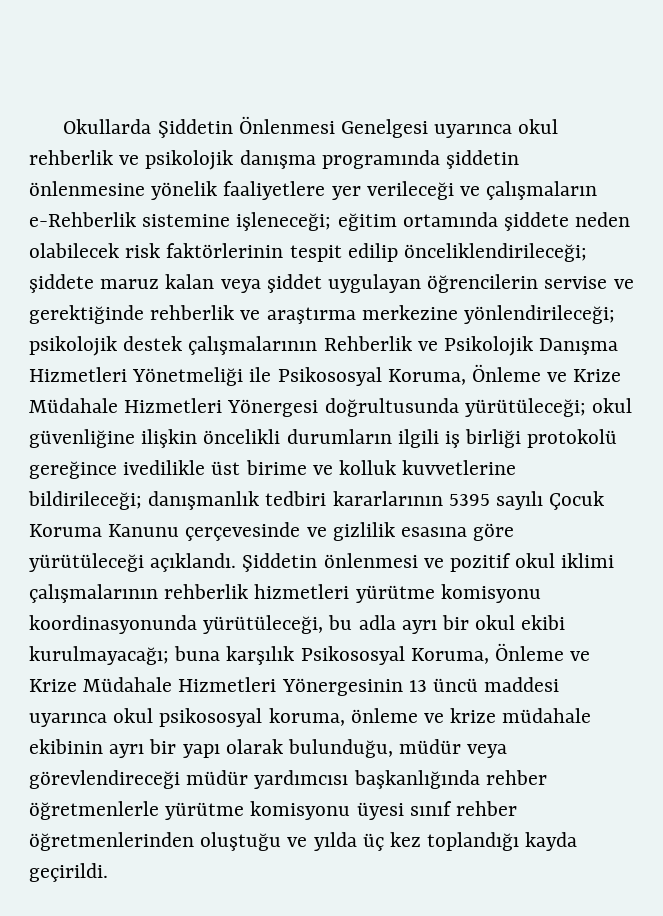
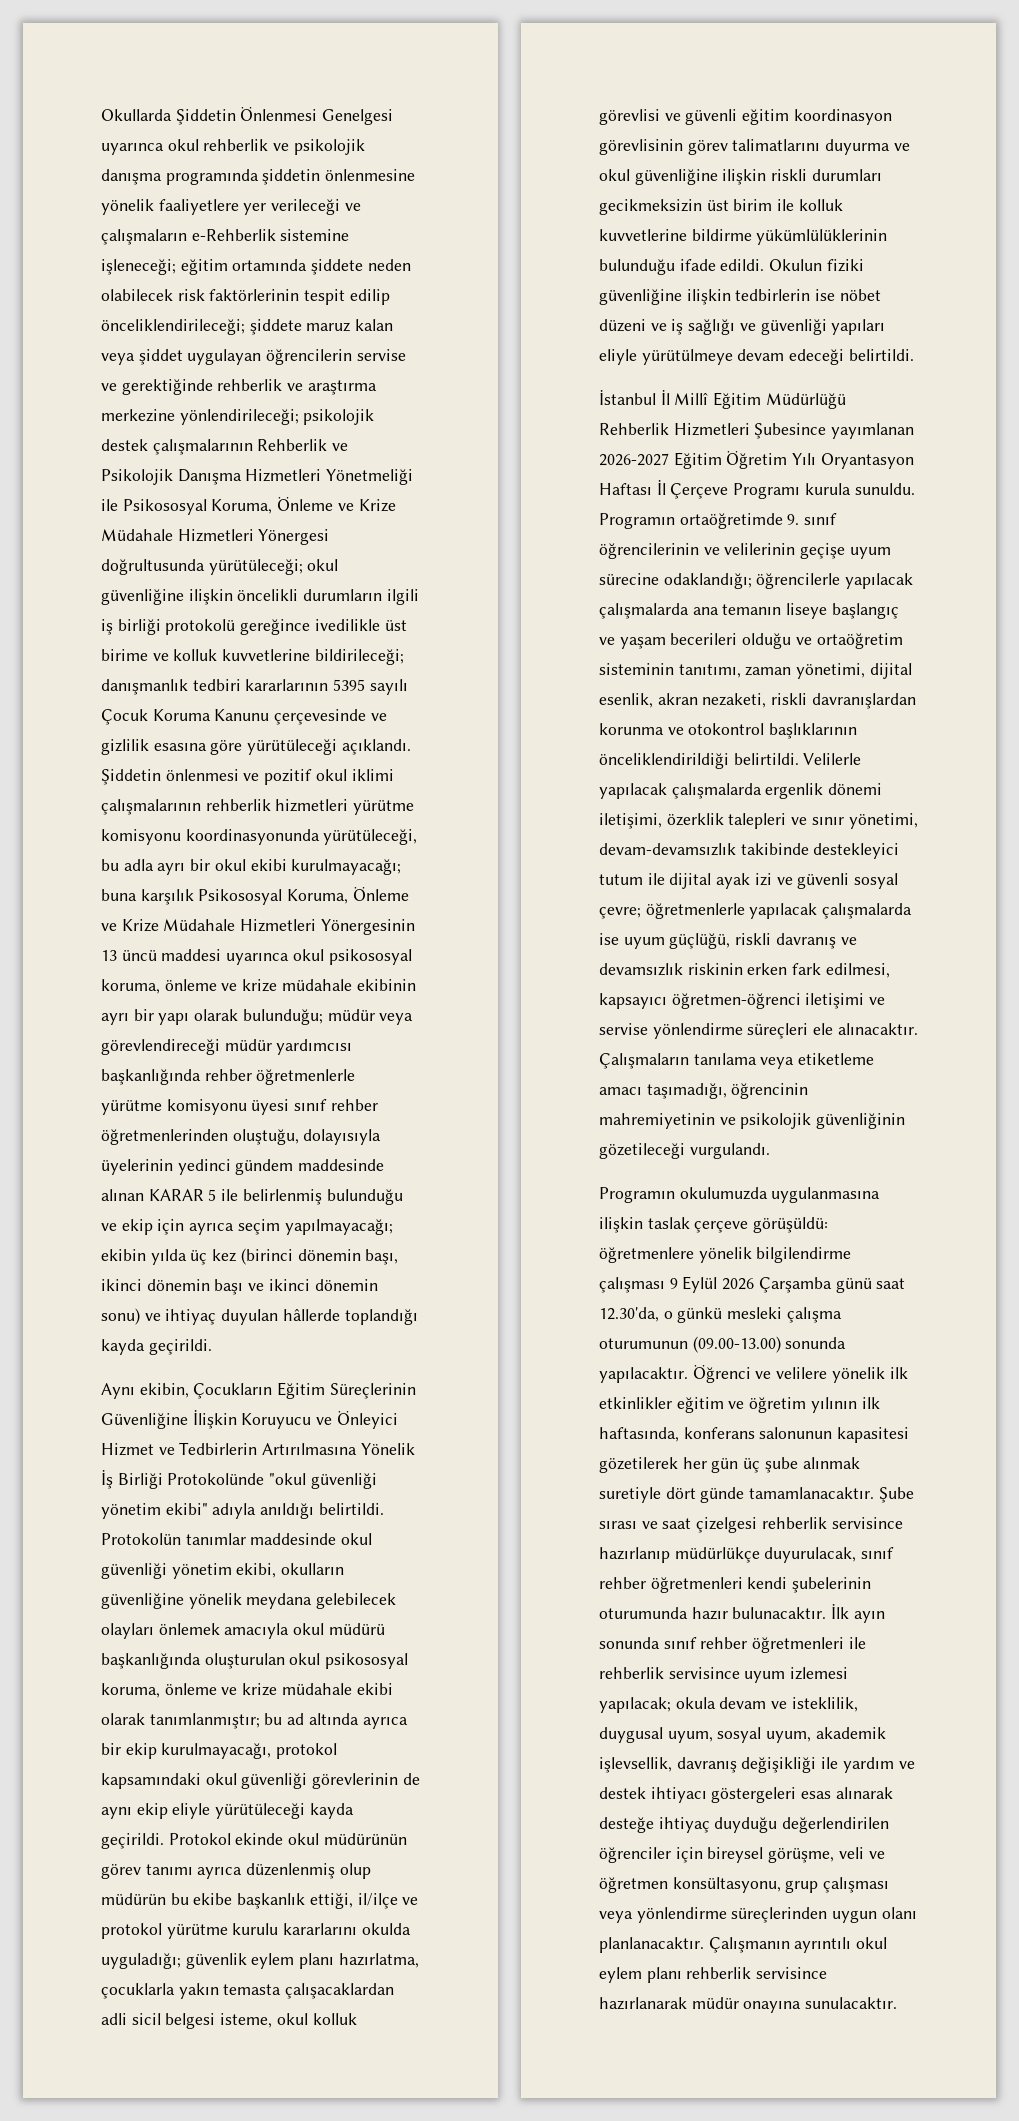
- Şiddetin önlenmesi ve pozitif okul iklimi çalışmalarının rehberlik hizmetleri yürütme komisyonu koordinasyonunda yürütüleceği, bu adla ayrı bir okul ekibi kurulmayacağı; buna karşılık Psikososyal Koruma, Önleme ve Krize Müdahale Hizmetleri Yönergesinin 13 üncü maddesi uyarınca okul psikososyal koruma, önleme ve krize müdahale ekibinin ayrı bir yapı olarak bulunduğu, müdür veya görevlendireceği müdür yardımcısı başkanlığında rehber öğretmenlerle yürütme komisyonu üyesi sınıf rehber öğretmenlerinden oluştuğu ve yılda üç kez toplandığı kayda geçirildi.
+ Şiddetin önlenmesi ve pozitif okul iklimi çalışmalarının rehberlik hizmetleri yürütme komisyonu koordinasyonunda yürütüleceği, bu adla ayrı bir okul ekibi kurulmayacağı; buna karşılık Psikososyal Koruma, Önleme ve Krize Müdahale Hizmetleri Yönergesinin 13 üncü maddesi uyarınca okul psikososyal koruma, önleme ve krize müdahale ekibinin ayrı bir yapı olarak bulunduğu; müdür veya görevlendireceği müdür yardımcısı başkanlığında rehber öğretmenlerle yürütme komisyonu üyesi sınıf rehber öğretmenlerinden oluştuğu, dolayısıyla üyelerinin yedinci gündem maddesinde alınan KARAR 5 ile belirlenmiş bulunduğu ve ekip için ayrıca seçim yapılmayacağı; ekibin yılda üç kez (birinci dönemin başı, ikinci dönemin başı ve ikinci dönemin sonu) ve ihtiyaç duyulan hâllerde toplandığı kayda geçirildi.
+ Aynı ekibin, Çocukların Eğitim Süreçlerinin Güvenliğine İlişkin Koruyucu ve Önleyici Hizmet ve Tedbirlerin Artırılmasına Yönelik İş Birliği Protokolünde "okul güvenliği yönetim ekibi" adıyla anıldığı belirtildi. Protokolün tanımlar maddesinde okul güvenliği yönetim ekibi, okulların güvenliğine yönelik meydana gelebilecek olayları önlemek amacıyla okul müdürü başkanlığında oluşturulan okul psikososyal koruma, önleme ve krize müdahale ekibi olarak tanımlanmıştır; bu ad altında ayrıca bir ekip kurulmayacağı, protokol kapsamındaki okul güvenliği görevlerinin de aynı ekip eliyle yürütüleceği kayda geçirildi. Protokol ekinde okul müdürünün görev tanımı ayrıca düzenlenmiş olup müdürün bu ekibe başkanlık ettiği, il/ilçe ve protokol yürütme kurulu kararlarını okulda uyguladığı; güvenlik eylem planı hazırlatma, çocuklarla yakın temasta çalışacaklardan adli sicil belgesi isteme, okul kolluk görevlisi ve güvenli eğitim koordinasyon görevlisinin görev talimatlarını duyurma ve okul güvenliğine ilişkin riskli durumları gecikmeksizin üst birim ile kolluk kuvvetlerine bildirme yükümlülüklerinin bulunduğu ifade edildi. Okulun fiziki güvenliğine ilişkin tedbirlerin ise nöbet düzeni ve iş sağlığı ve güvenliği yapıları eliyle yürütülmeye devam edeceği belirtildi.
+ İstanbul İl Millî Eğitim Müdürlüğü Rehberlik Hizmetleri Şubesince yayımlanan 2026-2027 Eğitim Öğretim Yılı Oryantasyon Haftası İl Çerçeve Programı kurula sunuldu. Programın ortaöğretimde 9. sınıf öğrencilerinin ve velilerinin geçişe uyum sürecine odaklandığı; öğrencilerle yapılacak çalışmalarda ana temanın liseye başlangıç ve yaşam becerileri olduğu ve ortaöğretim sisteminin tanıtımı, zaman yönetimi, dijital esenlik, akran nezaketi, riskli davranışlardan korunma ve otokontrol başlıklarının önceliklendirildiği belirtildi. Velilerle yapılacak çalışmalarda ergenlik dönemi iletişimi, özerklik talepleri ve sınır yönetimi, devam-devamsızlık takibinde destekleyici tutum ile dijital ayak izi ve güvenli sosyal çevre; öğretmenlerle yapılacak çalışmalarda ise uyum güçlüğü, riskli davranış ve devamsızlık riskinin erken fark edilmesi, kapsayıcı öğretmen-öğrenci iletişimi ve servise yönlendirme süreçleri ele alınacaktır. Çalışmaların tanılama veya etiketleme amacı taşımadığı, öğrencinin mahremiyetinin ve psikolojik güvenliğinin gözetileceği vurgulandı.
+ Programın okulumuzda uygulanmasına ilişkin taslak çerçeve görüşüldü: öğretmenlere yönelik bilgilendirme çalışması 9 Eylül 2026 Çarşamba günü saat 12.30'da, o günkü mesleki çalışma oturumunun (09.00-13.00) sonunda yapılacaktır. Öğrenci ve velilere yönelik ilk etkinlikler eğitim ve öğretim yılının ilk haftasında, konferans salonunun kapasitesi gözetilerek her gün üç şube alınmak suretiyle dört günde tamamlanacaktır. Şube sırası ve saat çizelgesi rehberlik servisince hazırlanıp müdürlükçe duyurulacak, sınıf rehber öğretmenleri kendi şubelerinin oturumunda hazır bulunacaktır. İlk ayın sonunda sınıf rehber öğretmenleri ile rehberlik servisince uyum izlemesi yapılacak; okula devam ve isteklilik, duygusal uyum, sosyal uyum, akademik işlevsellik, davranış değişikliği ile yardım ve destek ihtiyacı göstergeleri esas alınarak desteğe ihtiyaç duyduğu değerlendirilen öğrenciler için bireysel görüşme, veli ve öğretmen konsültasyonu, grup çalışması veya yönlendirme süreçlerinden uygun olanı planlanacaktır. Çalışmanın ayrıntılı okul eylem planı rehberlik servisince hazırlanarak müdür onayına sunulacaktır.

